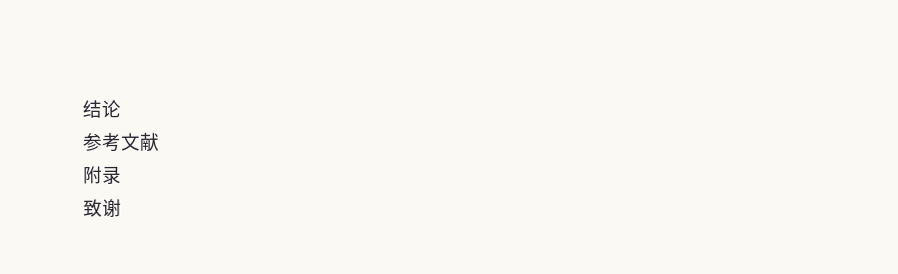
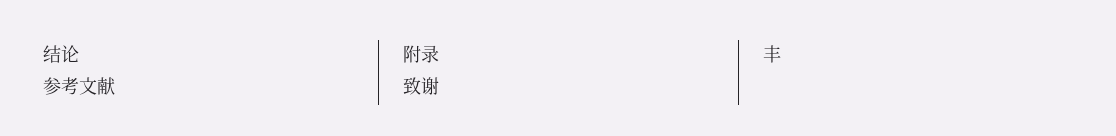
+ 丰

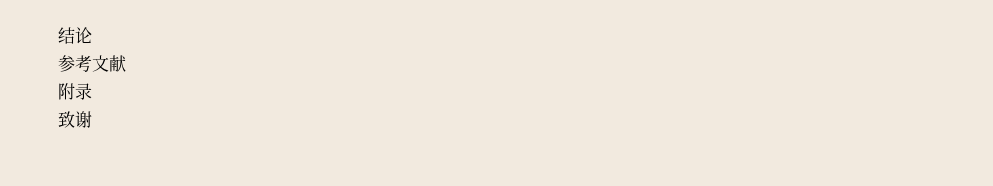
- 丰

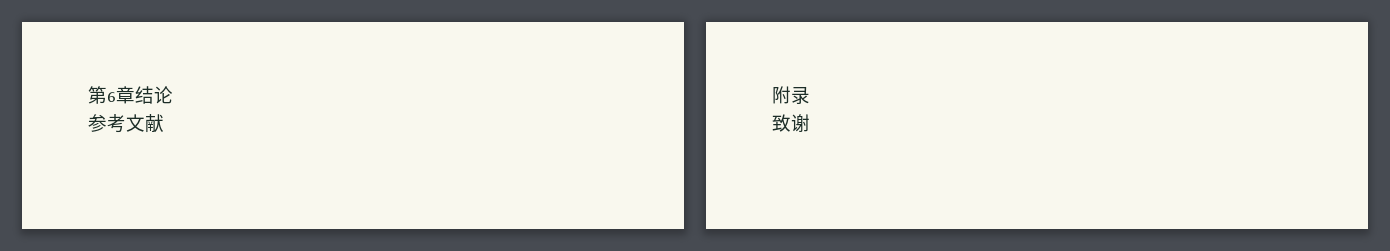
- 结论
+ 第6章结论

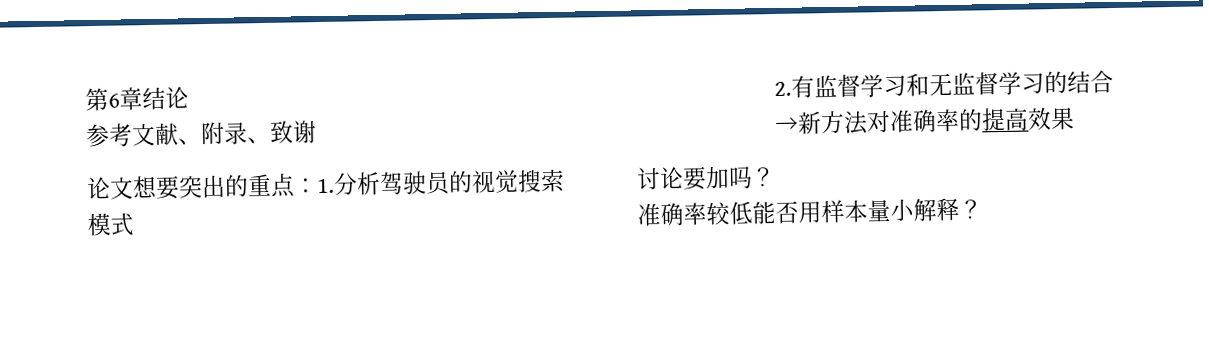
- 参考文献
- 附录
- 致谢
+ 参考文献、附录、致谢
+ 论文想要突出的重点：1.分析驾驶员的视觉搜索模式
+ 2.有监督学习和无监督学习的结合→新方法对准确率的提高效果
+ 讨论要加吗？
+ 准确率较低能否用样本量小解释？

